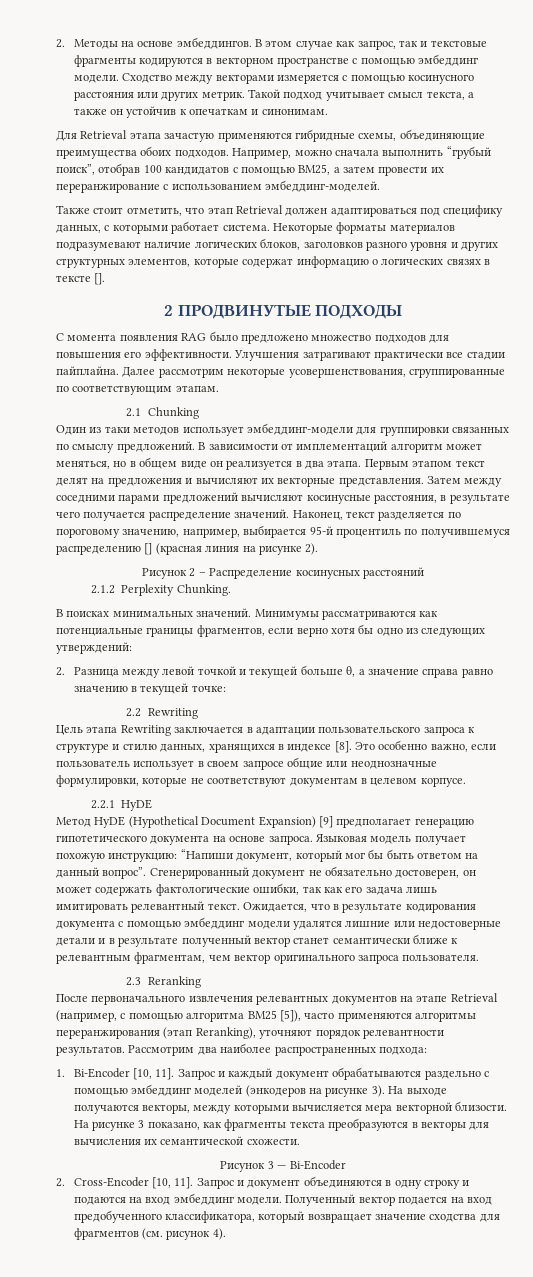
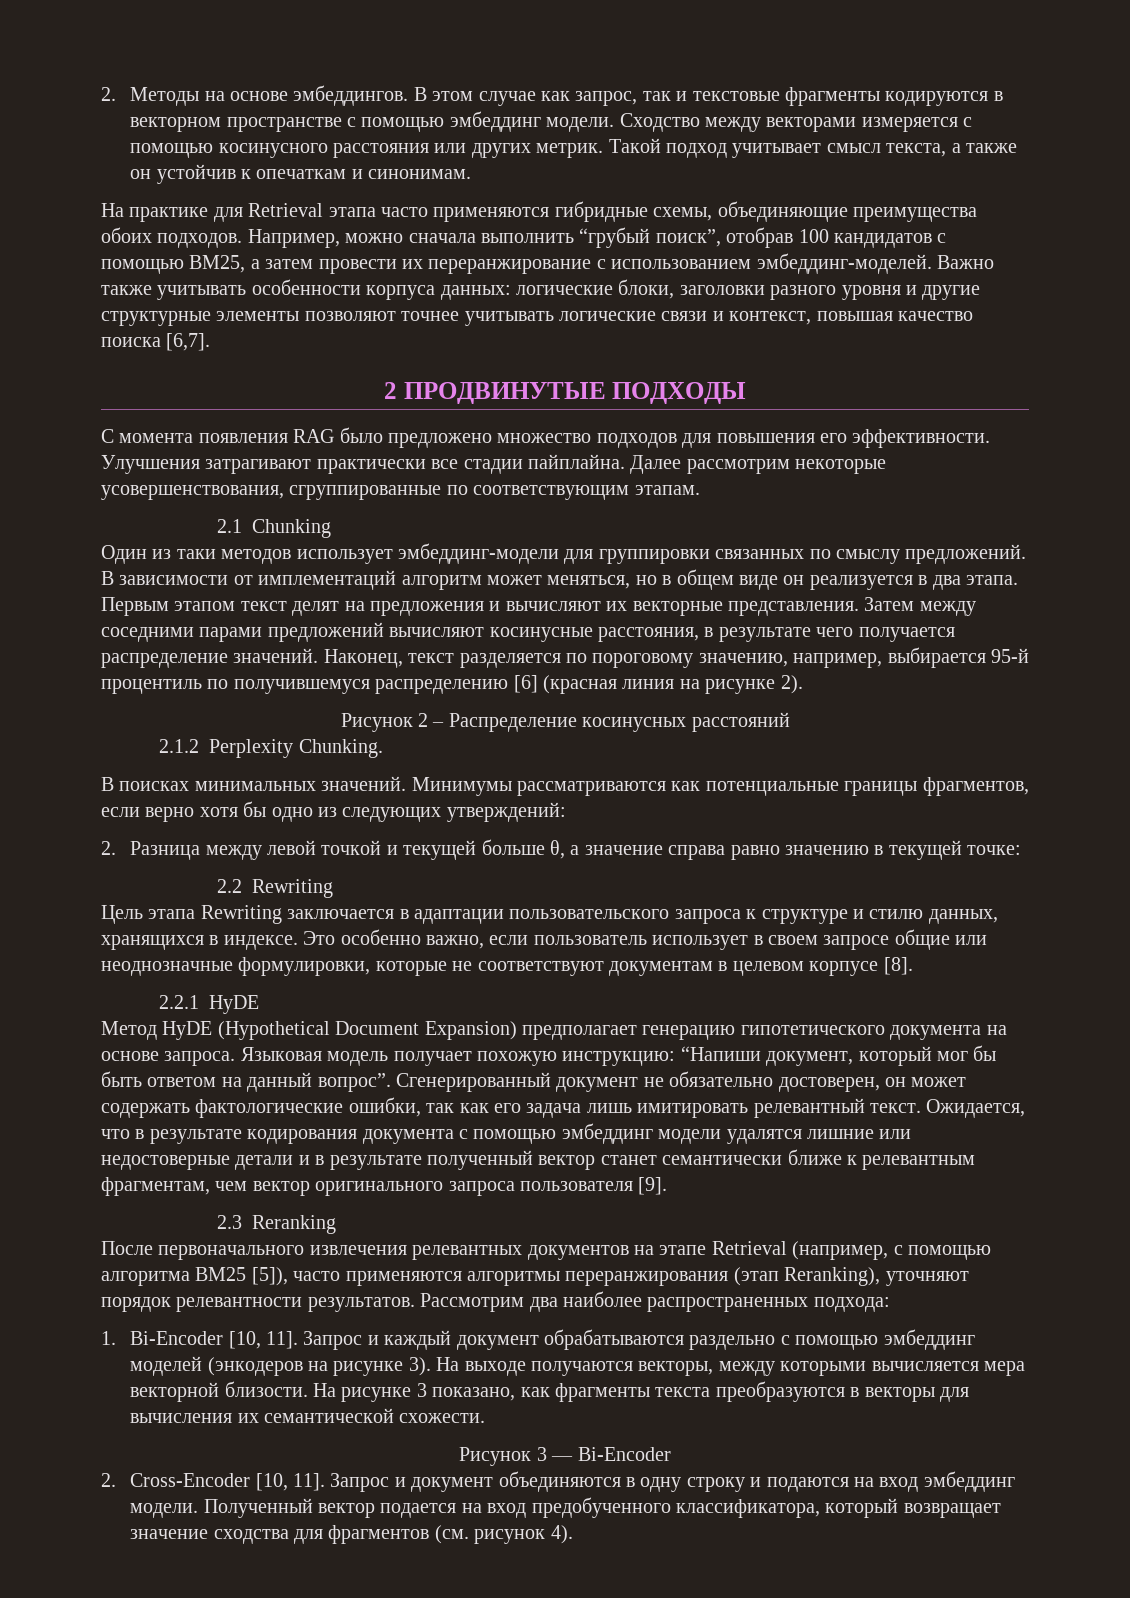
- Для Retrieval этапа зачастую применяются гибридные схемы, объединяющие преимущества обоих подходов.
+ На практике для Retrieval этапа часто применяются гибридные схемы, объединяющие преимущества обоих подходов.
- Например, можно сначала выполнить “грубый поиск”, отобрав 100 кандидатов с помощью BM25, а затем провести их переранжирование с использованием эмбеддинг-моделей.
- Также стоит отметить, что этап Retrieval должен адаптироваться под специфику данных, с которыми работает система. Некоторые форматы материалов подразумевают наличие логических блоков, заголовков разного уровня и других структурных элементов, которые содержат информацию о логических связях в тексте [].
+ Например, можно сначала выполнить “грубый поиск”, отобрав 100 кандидатов с помощью BM25, а затем провести их переранжирование с использованием эмбеддинг-моделей. Важно также учитывать особенности корпуса данных: логические блоки, заголовки разного уровня и другие структурные элементы позволяют точнее учитывать логические связи и контекст, повышая качество поиска [6,7].
- Наконец, текст разделяется по пороговому значению, например, выбирается 95-й процентиль по получившемуся распределению [] (красная линия на рисунке 2).
+ Наконец, текст разделяется по пороговому значению, например, выбирается 95-й процентиль по получившемуся распределению [6] (красная линия на рисунке 2).
- Цель этапа Rewriting заключается в адаптации пользовательского запроса к структуре и стилю данных, хранящихся в индексе [8].
+ Цель этапа Rewriting заключается в адаптации пользовательского запроса к структуре и стилю данных, хранящихся в индексе.
- Это особенно важно, если пользователь использует в своем запросе общие или неоднозначные формулировки, которые не соответствуют документам в целевом корпусе.
+ Это особенно важно, если пользователь использует в своем запросе общие или неоднозначные формулировки, которые не соответствуют документам в целевом корпусе [8].
- Метод HyDE (Hypothetical Document Expansion) [9] предполагает генерацию гипотетического документа на основе запроса.
+ Метод HyDE (Hypothetical Document Expansion) предполагает генерацию гипотетического документа на основе запроса.
- Ожидается, что в результате кодирования документа с помощью эмбеддинг модели удалятся лишние или недостоверные детали и в результате полученный вектор станет семантически ближе к релевантным фрагментам, чем вектор оригинального запроса пользователя.
+ Ожидается, что в результате кодирования документа с помощью эмбеддинг модели удалятся лишние или недостоверные детали и в результате полученный вектор станет семантически ближе к релевантным фрагментам, чем вектор оригинального запроса пользователя [9].

